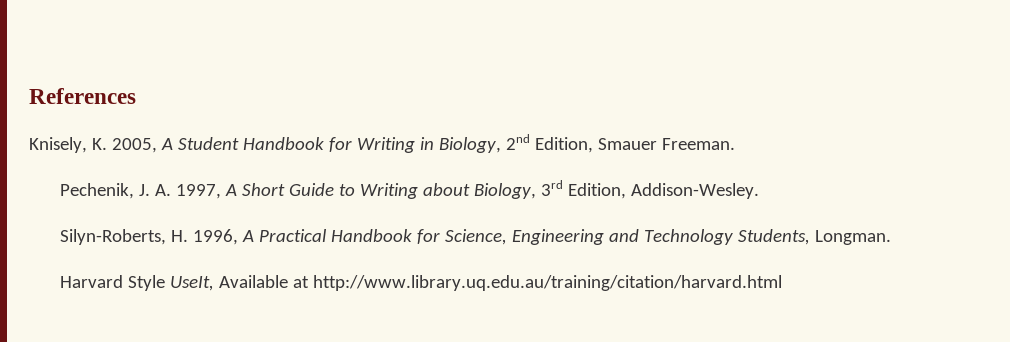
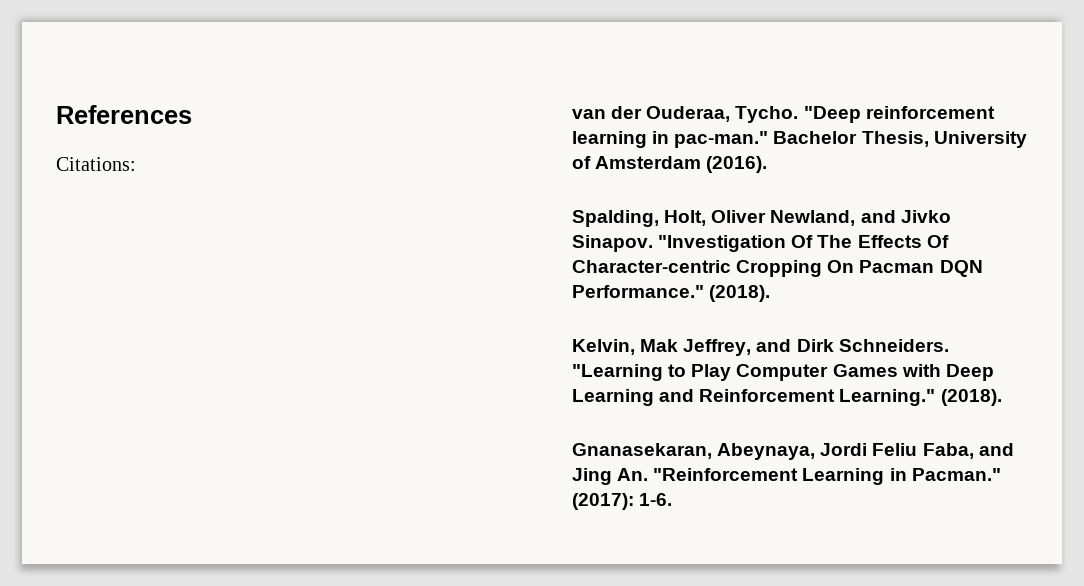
- Knisely, K. 2005, A Student Handbook for Writing in Biology, 2nd Edition, Smauer Freeman.
- Pechenik, J. A. 1997, A Short Guide to Writing about Biology, 3rd Edition, Addison-Wesley.
- Silyn-Roberts, H. 1996, A Practical Handbook for Science, Engineering and Technology Students, Longman.
- Harvard Style UseIt, Available at http://www.library.uq.edu.au/training/citation/harvard.html
+ Citations:
+ van der Ouderaa, Tycho. "Deep reinforcement learning in pac-man." Bachelor Thesis, University of Amsterdam (2016).
+ Spalding, Holt, Oliver Newland, and Jivko Sinapov. "Investigation Of The Effects Of Character-centric Cropping On Pacman DQN Performance." (2018).
+ Kelvin, Mak Jeffrey, and Dirk Schneiders. "Learning to Play Computer Games with Deep Learning and Reinforcement Learning." (2018).
+ Gnanasekaran, Abeynaya, Jordi Feliu Faba, and Jing An. "Reinforcement Learning in Pacman." (2017): 1-6.

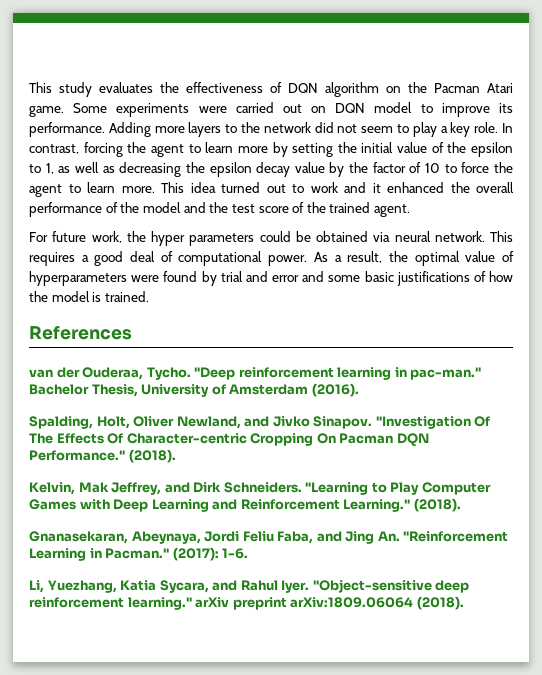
+ This study evaluates the effectiveness of DQN algorithm on the Pacman Atari game. Some experiments were carried out on DQN model to improve its performance. Adding more layers to the network did not seem to play a key role. In contrast, forcing the agent to learn more by setting the initial value of the epsilon to 1, as well as decreasing the epsilon decay value by the factor of 10 to force the agent to learn more. This idea turned out to work and it enhanced the overall performance of the model and the test score of the trained agent.
+ For future work, the hyper parameters could be obtained via neural network. This requires a good deal of computational power. As a result, the optimal value of hyperparameters were found by trial and error and some basic justifications of how the model is trained.
- Citations:
+ Li, Yuezhang, Katia Sycara, and Rahul Iyer. "Object-sensitive deep reinforcement learning." arXiv preprint arXiv:1809.06064 (2018).

